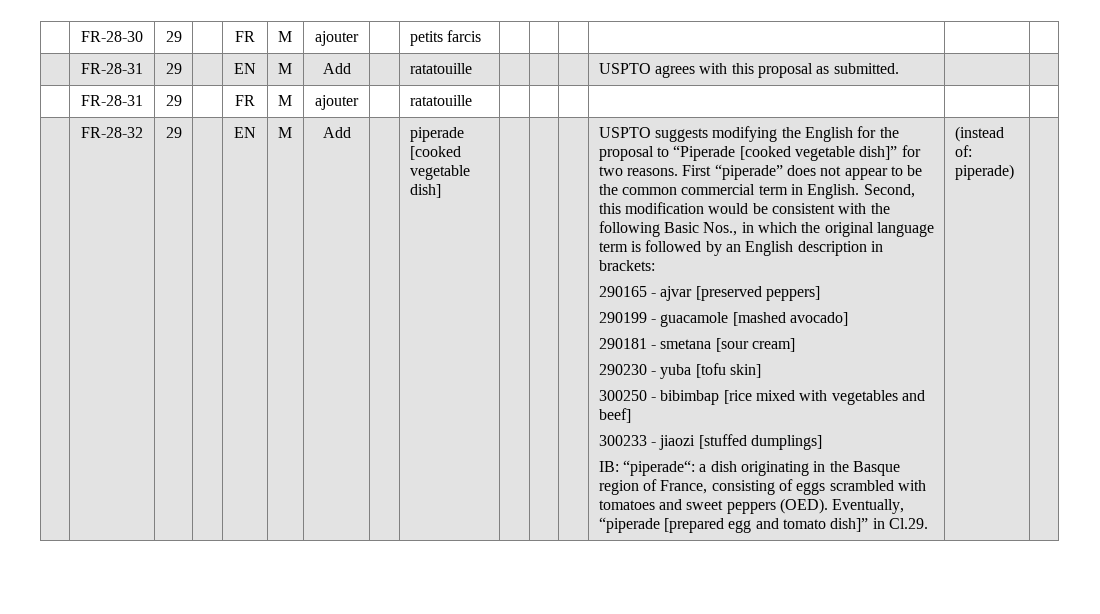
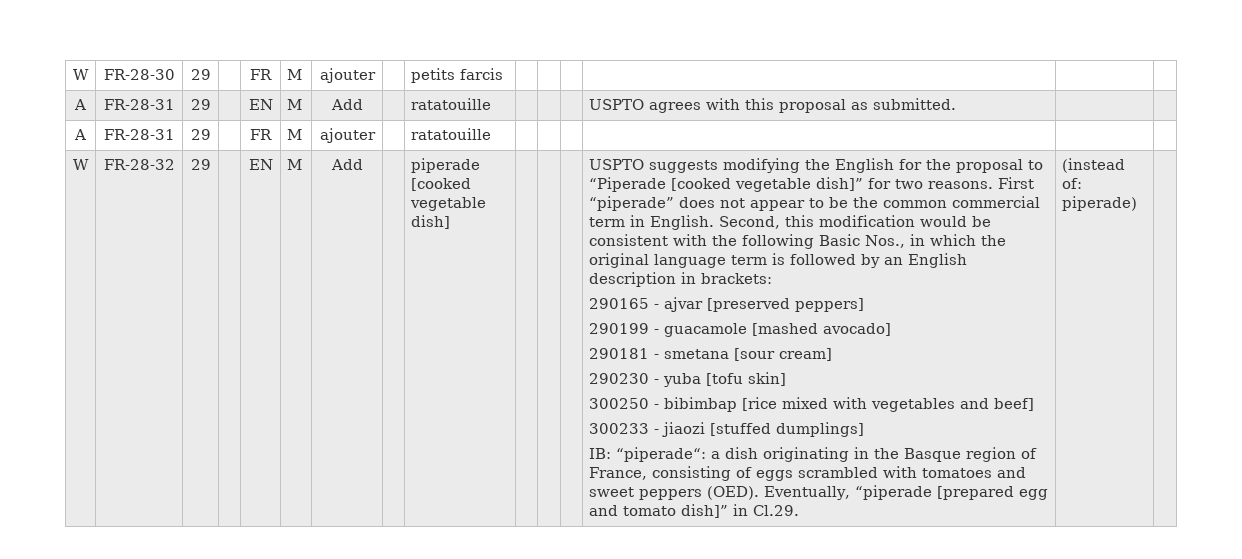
- | FR-28-30 | 29 | | FR | M | ajouter | | petits farcis | | | | | |
+ W | FR-28-30 | 29 | | FR | M | ajouter | | petits farcis | | | | | |
- | FR-28-31 | 29 | | EN | M | Add | | ratatouille | | | | USPTO agrees with this proposal as submitted. | |
+ A | FR-28-31 | 29 | | EN | M | Add | | ratatouille | | | | USPTO agrees with this proposal as submitted. | |
- | FR-28-31 | 29 | | FR | M | ajouter | | ratatouille | | | | | |
+ A | FR-28-31 | 29 | | FR | M | ajouter | | ratatouille | | | | | |
+ W

